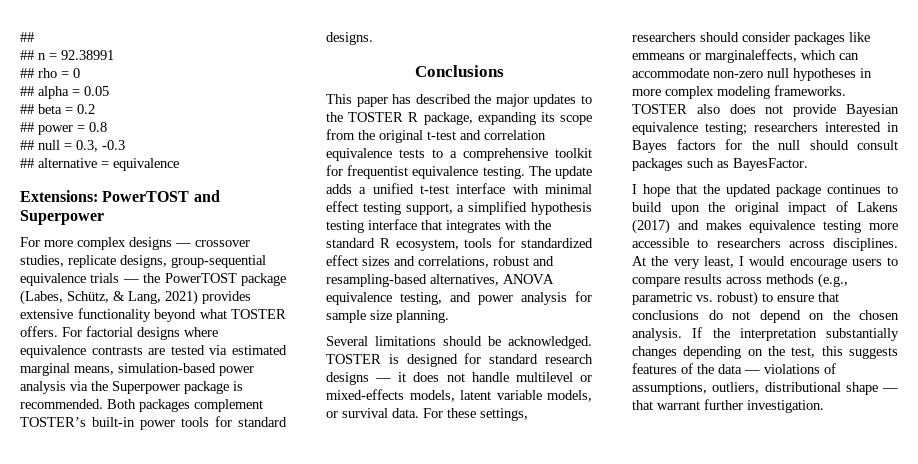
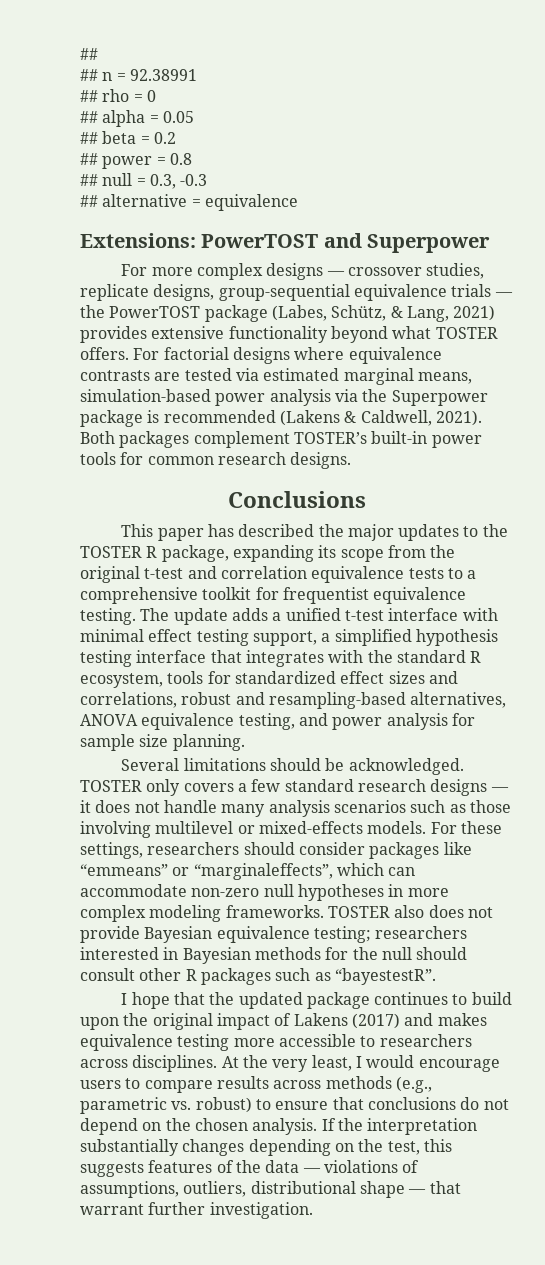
- For factorial designs where equivalence contrasts are tested via estimated marginal means, simulation-based power analysis via the Superpower package is recommended.
+ For factorial designs where equivalence contrasts are tested via estimated marginal means, simulation-based power analysis via the Superpower package is recommended (Lakens & Caldwell, 2021).
- Both packages complement TOSTER’s built-in power tools for standard designs.
+ Both packages complement TOSTER’s built-in power tools for common research designs.
- TOSTER is designed for standard research designs — it does not handle multilevel or mixed-effects models, latent variable models, or survival data.
+ TOSTER only covers a few standard research designs — it does not handle many analysis scenarios such as those involving multilevel or mixed-effects models.
- For these settings, researchers should consider packages like emmeans or marginaleffects, which can accommodate non-zero null hypotheses in more complex modeling frameworks.
+ For these settings, researchers should consider packages like “emmeans” or “marginaleffects”, which can accommodate non-zero null hypotheses in more complex modeling frameworks.
- TOSTER also does not provide Bayesian equivalence testing; researchers interested in Bayes factors for the null should consult packages such as BayesFactor.
+ TOSTER also does not provide Bayesian equivalence testing; researchers interested in Bayesian methods for the null should consult other R packages such as “bayestestR”.

